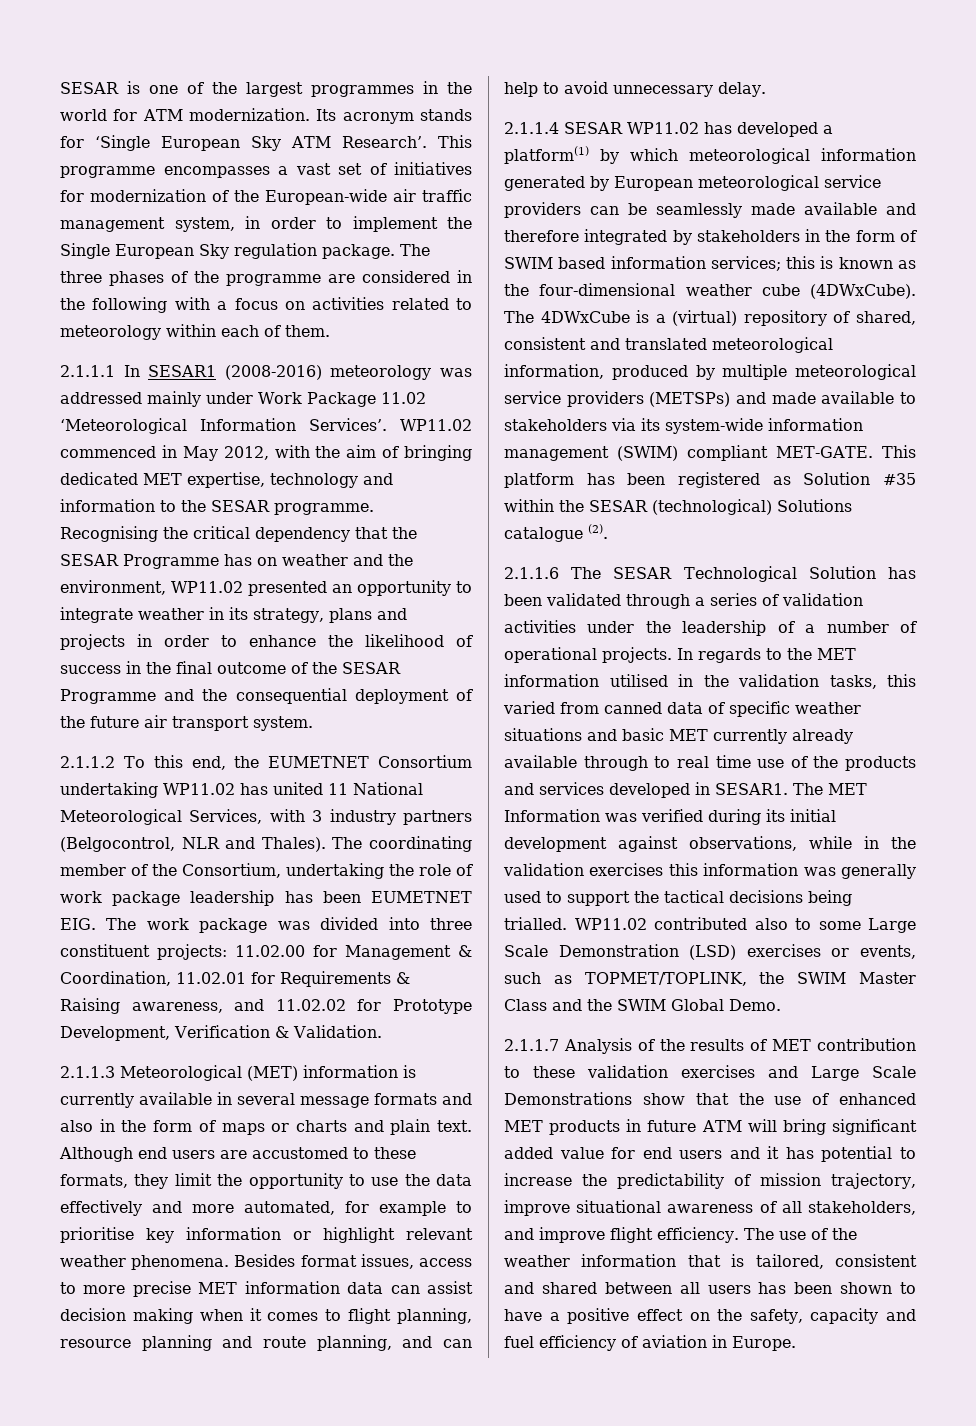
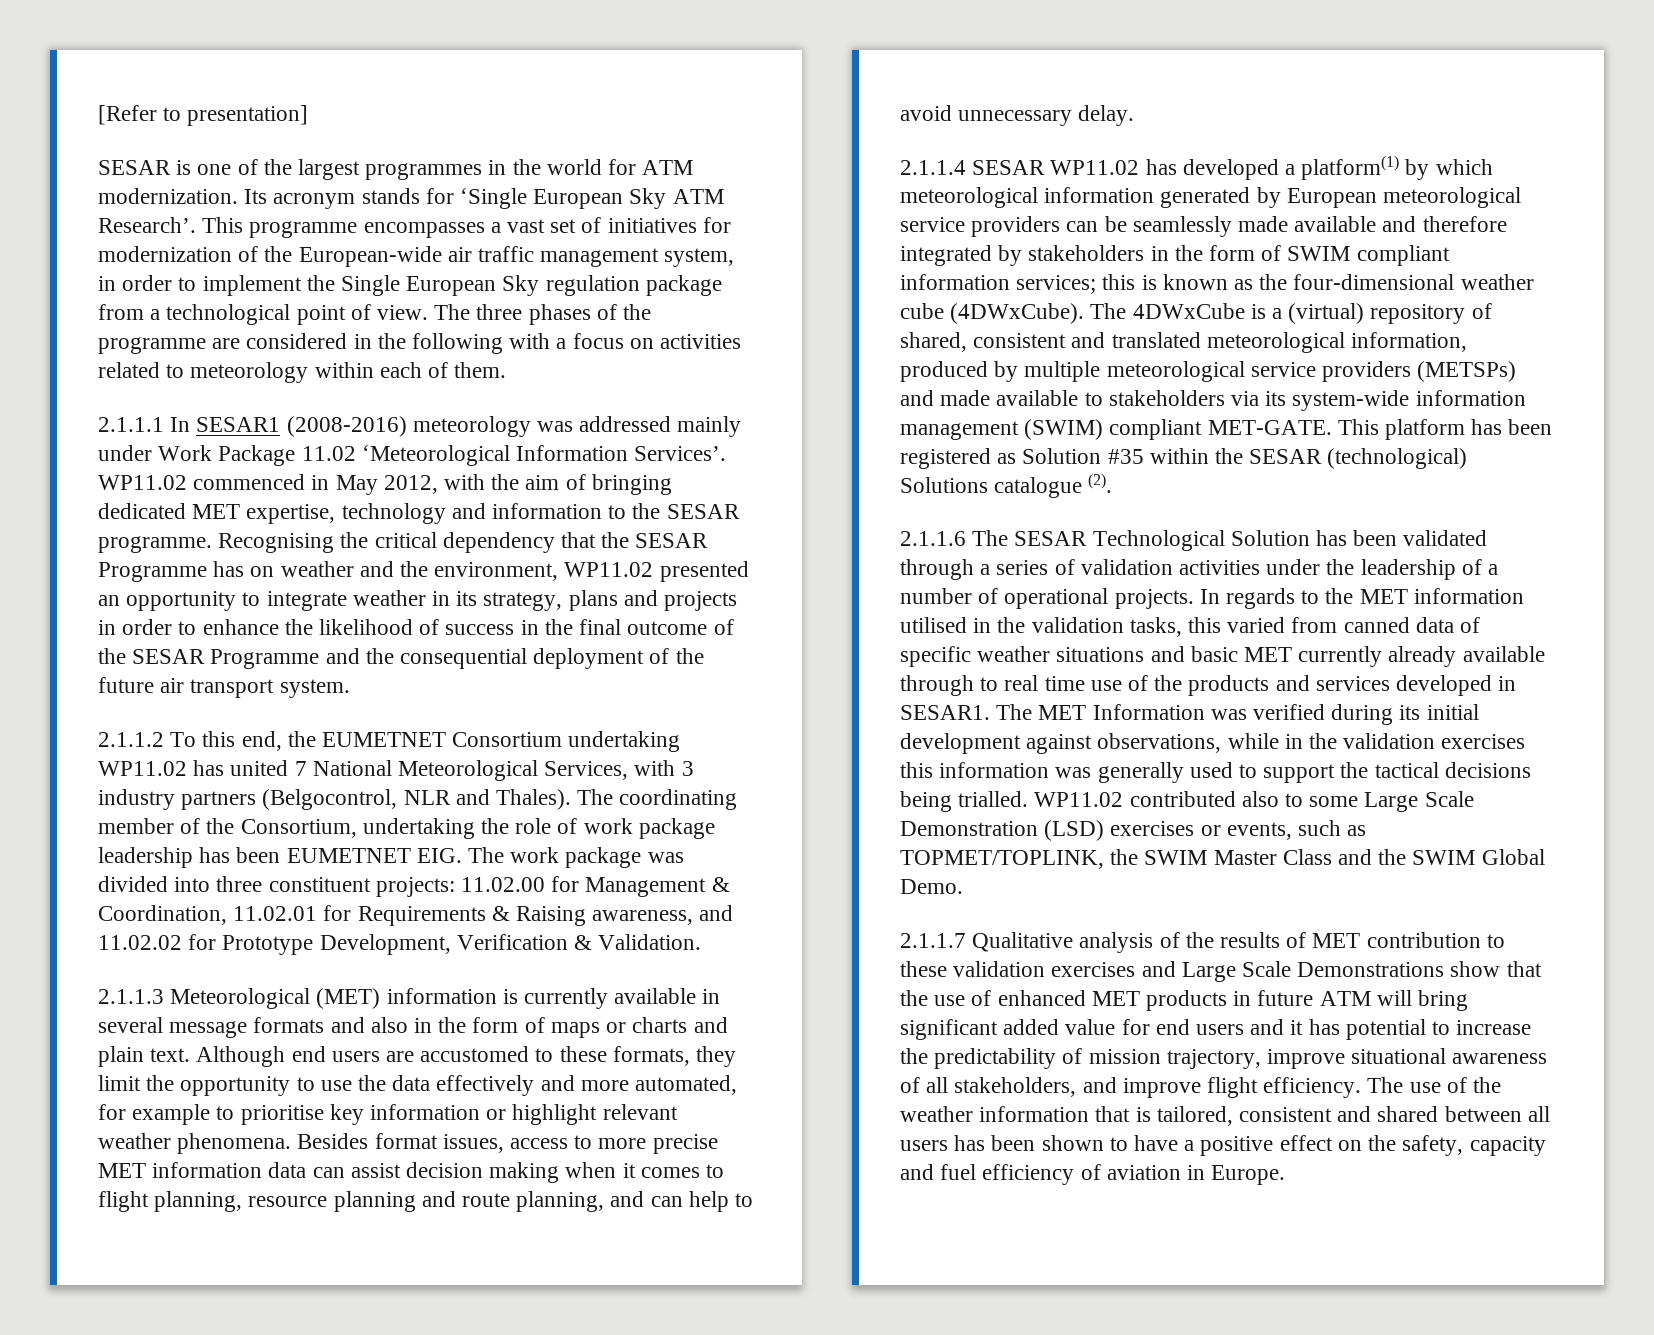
+ [Refer to presentation]
- This programme encompasses a vast set of initiatives for modernization of the European-wide air traffic management system, in order to implement the Single European Sky regulation package.
+ This programme encompasses a vast set of initiatives for modernization of the European-wide air traffic management system, in order to implement the Single European Sky regulation package from a technological point of view.
- 2.1.1.2 To this end, the EUMETNET Consortium undertaking WP11.02 has united 11 National Meteorological Services, with 3 industry partners (Belgocontrol, NLR and Thales).
+ 2.1.1.2 To this end, the EUMETNET Consortium undertaking WP11.02 has united 7 National Meteorological Services, with 3 industry partners (Belgocontrol, NLR and Thales).
- 2.1.1.4 SESAR WP11.02 has developed a platform(1) by which meteorological information generated by European meteorological service providers can be seamlessly made available and therefore integrated by stakeholders in the form of SWIM based information services; this is known as the four-dimensional weather cube (4DWxCube).
+ 2.1.1.4 SESAR WP11.02 has developed a platform(1) by which meteorological information generated by European meteorological service providers can be seamlessly made available and therefore integrated by stakeholders in the form of SWIM compliant information services; this is known as the four-dimensional weather cube (4DWxCube).
- 2.1.1.7 Analysis of the results of MET contribution to these validation exercises and Large Scale Demonstrations show that the use of enhanced MET products in future ATM will bring significant added value for end users and it has potential to increase the predictability of mission trajectory, improve situational awareness of all stakeholders, and improve flight efficiency.
+ 2.1.1.7 Qualitative analysis of the results of MET contribution to these validation exercises and Large Scale Demonstrations show that the use of enhanced MET products in future ATM will bring significant added value for end users and it has potential to increase the predictability of mission trajectory, improve situational awareness of all stakeholders, and improve flight efficiency.

